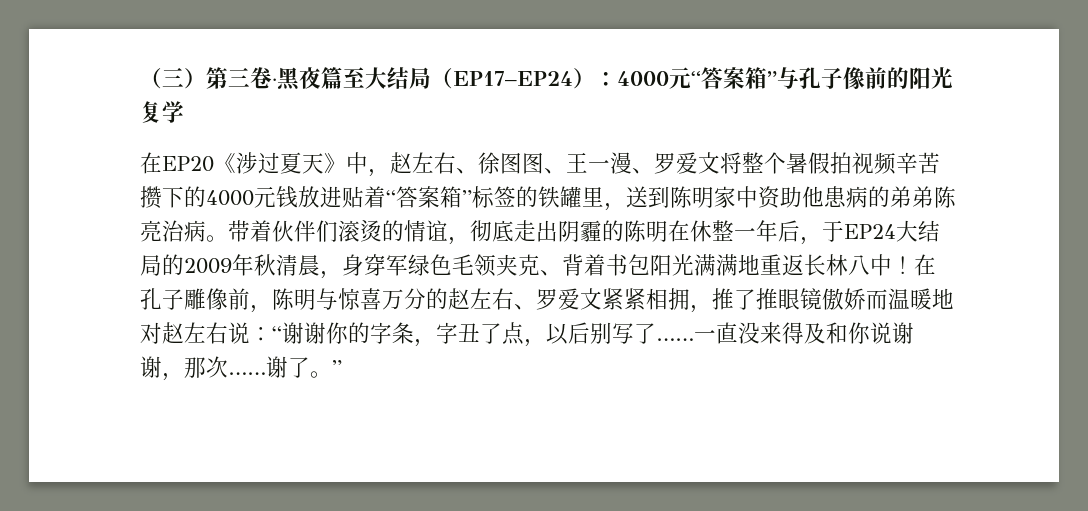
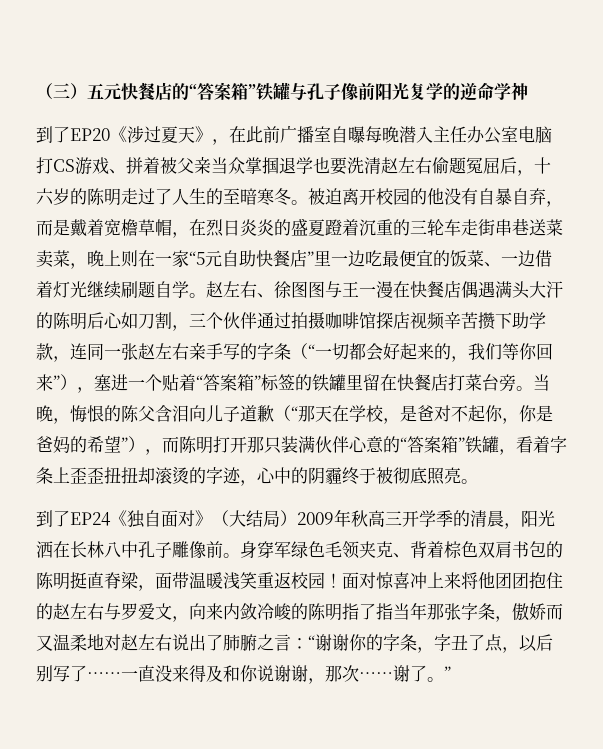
- （三）第三卷·黑夜篇至大结局（EP17–EP24）：4000元“答案箱”与孔子像前的阳光复学
- 在EP20《涉过夏天》中，赵左右、徐图图、王一漫、罗爱文将整个暑假拍视频辛苦攒下的4000元钱放进贴着“答案箱”标签的铁罐里，送到陈明家中资助他患病的弟弟陈亮治病。带着伙伴们滚烫的情谊，彻底走出阴霾的陈明在休整一年后，于EP24大结局的2009年秋清晨，身穿军绿色毛领夹克、背着书包阳光满满地重返长林八中！在孔子雕像前，陈明与惊喜万分的赵左右、罗爱文紧紧相拥，推了推眼镜傲娇而温暖地对赵左右说：“谢谢你的字条，字丑了点，以后别写了……
+ （三）五元快餐店的“答案箱”铁罐与孔子像前阳光复学的逆命学神
+ 到了EP20《涉过夏天》，在此前广播室自曝每晚潜入主任办公室电脑打CS游戏、拼着被父亲当众掌掴退学也要洗清赵左右偷题冤屈后，十六岁的陈明走过了人生的至暗寒冬。被迫离开校园的他没有自暴自弃，而是戴着宽檐草帽，在烈日炎炎的盛夏蹬着沉重的三轮车走街串巷送菜卖菜，晚上则在一家“5元自助快餐店”里一边吃最便宜的饭菜、一边借着灯光继续刷题自学。赵左右、徐图图与王一漫在快餐店偶遇满头大汗的陈明后心如刀割，三个伙伴通过拍摄咖啡馆探店视频辛苦攒下助学款，连同一张赵左右亲手写的字条（“一切都会好起来的，我们等你回来”），塞进一个贴着“答案箱”标签的铁罐里留在快餐店打菜台旁。当晚，悔恨的陈父含泪向儿子道歉（“那天在学校，是爸对不起你，你是爸妈的希望”），而陈明打开那只装满伙伴心意的“答案箱”铁罐，看着字条上歪歪扭扭却滚烫的字迹，心中的阴霾终于被彻底照亮。
+ 到了EP24《独自面对》（大结局）2009年秋高三开学季的清晨，阳光洒在长林八中孔子雕像前。身穿军绿色毛领夹克、背着棕色双肩书包的陈明挺直脊梁，面带温暖浅笑重返校园！面对惊喜冲上来将他团团抱住的赵左右与罗爱文，向来内敛冷峻的陈明指了指当年那张字条，傲娇而又温柔地对赵左右说出了肺腑之言：“谢谢你的字条，字丑了点，以后别写了……

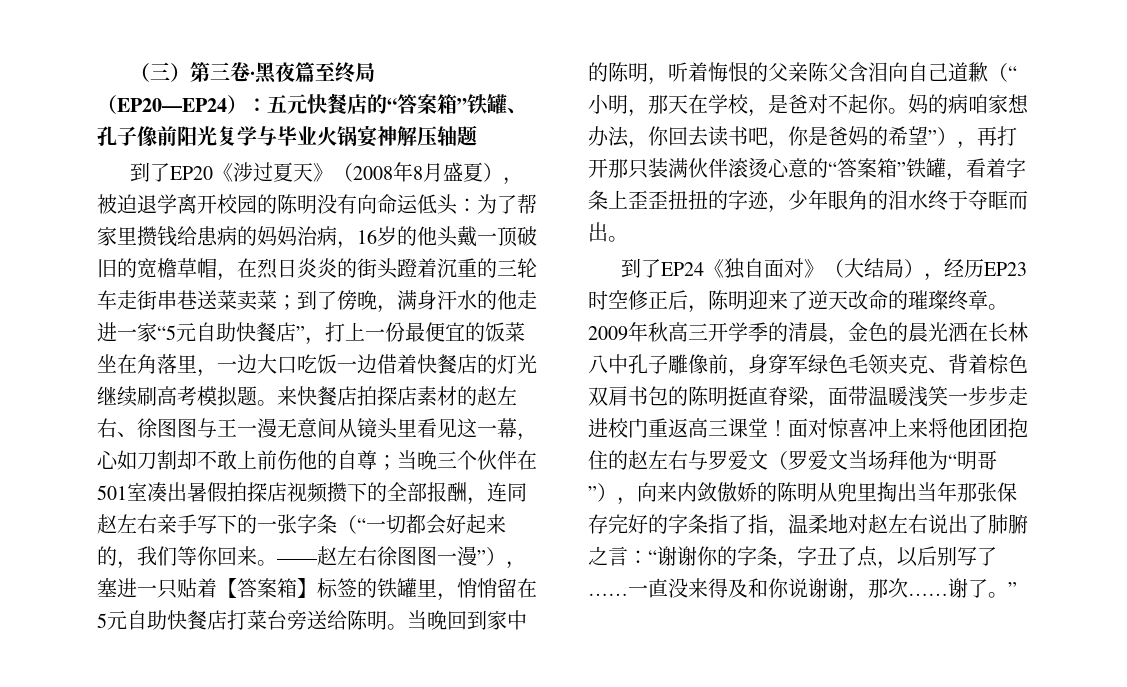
- （三）五元快餐店的“答案箱”铁罐与孔子像前阳光复学的逆命学神
+ （三）第三卷·黑夜篇至终局（EP20—EP24）：五元快餐店的“答案箱”铁罐、孔子像前阳光复学与毕业火锅宴神解压轴题
- 到了EP20《涉过夏天》，在此前广播室自曝每晚潜入主任办公室电脑打CS游戏、拼着被父亲当众掌掴退学也要洗清赵左右偷题冤屈后，十六岁的陈明走过了人生的至暗寒冬。被迫离开校园的他没有自暴自弃，而是戴着宽檐草帽，在烈日炎炎的盛夏蹬着沉重的三轮车走街串巷送菜卖菜，晚上则在一家“5元自助快餐店”里一边吃最便宜的饭菜、一边借着灯光继续刷题自学。赵左右、徐图图与王一漫在快餐店偶遇满头大汗的陈明后心如刀割，三个伙伴通过拍摄咖啡馆探店视频辛苦攒下助学款，连同一张赵左右亲手写的字条（“一切都会好起来的，我们等你回来”），塞进一个贴着“答案箱”标签的铁罐里留在快餐店打菜台旁。当晚，悔恨的陈父含泪向儿子道歉（“那天在学校，是爸对不起你，你是爸妈的希望”），而陈明打开那只装满伙伴心意的“答案箱”铁罐，看着字条上歪歪扭扭却滚烫的字迹，心中的阴霾终于被彻底照亮。
+ 到了EP20《涉过夏天》（2008年8月盛夏），被迫退学离开校园的陈明没有向命运低头：为了帮家里攒钱给患病的妈妈治病，16岁的他头戴一顶破旧的宽檐草帽，在烈日炎炎的街头蹬着沉重的三轮车走街串巷送菜卖菜；到了傍晚，满身汗水的他走进一家“5元自助快餐店”，打上一份最便宜的饭菜坐在角落里，一边大口吃饭一边借着快餐店的灯光继续刷高考模拟题。来快餐店拍探店素材的赵左右、徐图图与王一漫无意间从镜头里看见这一幕，心如刀割却不敢上前伤他的自尊；当晚三个伙伴在501室凑出暑假拍探店视频攒下的全部报酬，连同赵左右亲手写下的一张字条（“一切都会好起来的，我们等你回来。——赵左右徐图图一漫”），塞进一只贴着【答案箱】标签的铁罐里，悄悄留在5元自助快餐店打菜台旁送给陈明。当晚回到家中的陈明，听着悔恨的父亲陈父含泪向自己道歉（“小明，那天在学校，是爸对不起你。妈的病咱家想办法，你回去读书吧，你是爸妈的希望”），再打开那只装满伙伴滚烫心意的“答案箱”铁罐，看着字条上歪歪扭扭的字迹，少年眼角的泪水终于夺眶而出。
- 到了EP24《独自面对》（大结局）2009年秋高三开学季的清晨，阳光洒在长林八中孔子雕像前。身穿军绿色毛领夹克、背着棕色双肩书包的陈明挺直脊梁，面带温暖浅笑重返校园！
+ 到了EP24《独自面对》（大结局），经历EP23时空修正后，陈明迎来了逆天改命的璀璨终章。2009年秋高三开学季的清晨，金色的晨光洒在长林八中孔子雕像前，身穿军绿色毛领夹克、背着棕色双肩书包的陈明挺直脊梁，面带温暖浅笑一步步走进校门重返高三课堂！
- 面对惊喜冲上来将他团团抱住的赵左右与罗爱文，向来内敛冷峻的陈明指了指当年那张字条，傲娇而又温柔地对赵左右说出了肺腑之言：“谢谢你的字条，字丑了点，以后别写了……
+ 面对惊喜冲上来将他团团抱住的赵左右与罗爱文（罗爱文当场拜他为“明哥”），向来内敛傲娇的陈明从兜里掏出当年那张保存完好的字条指了指，温柔地对赵左右说出了肺腑之言：“谢谢你的字条，字丑了点，以后别写了……

